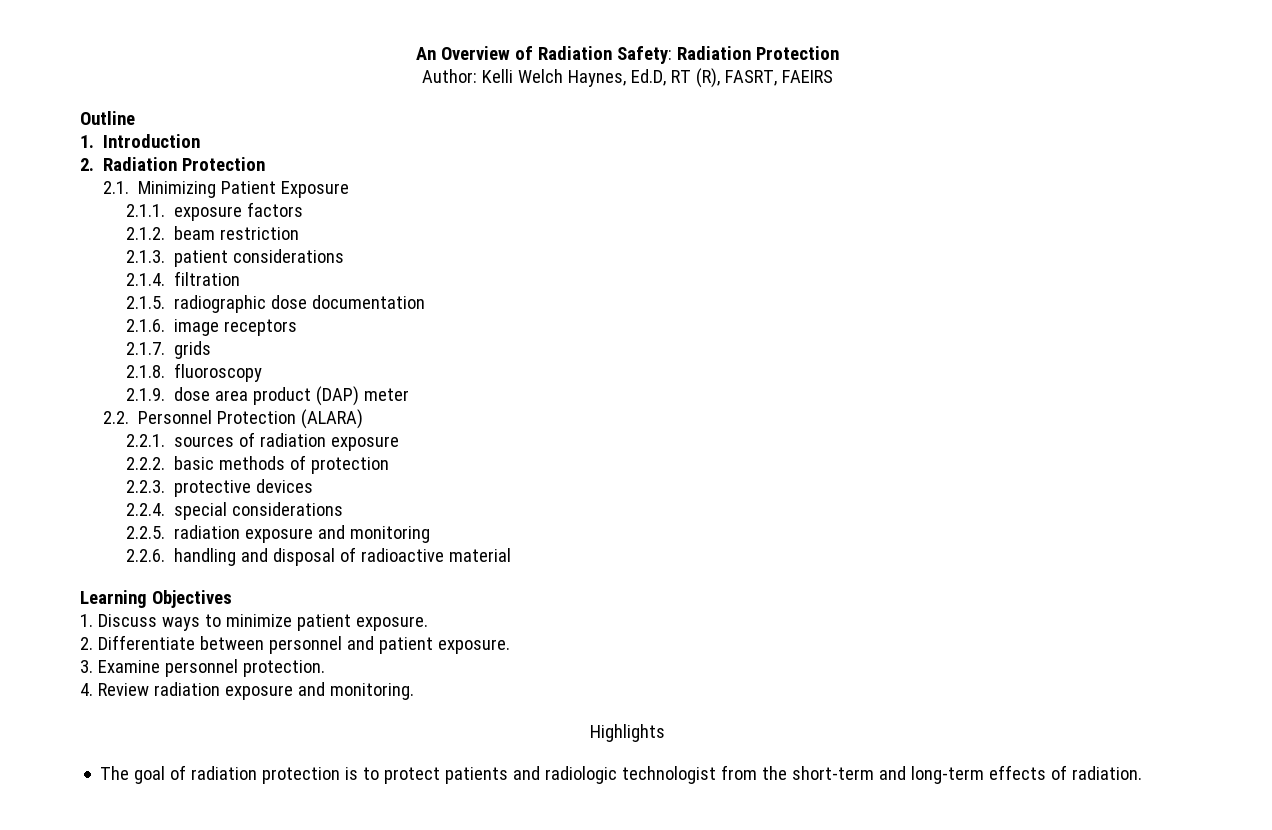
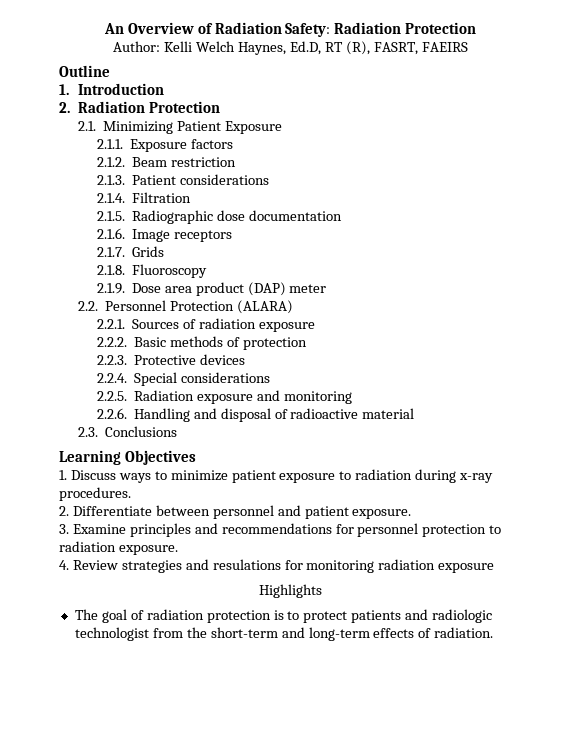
- 2.1.1. exposure factors
+ 2.1.1. Exposure factors
- 2.1.2. beam restriction
+ 2.1.2. Beam restriction
- 2.1.3. patient considerations
+ 2.1.3. Patient considerations
- 2.1.4. filtration
+ 2.1.4. Filtration
- 2.1.5. radiographic dose documentation
+ 2.1.5. Radiographic dose documentation
- 2.1.6. image receptors
+ 2.1.6. Image receptors
- 2.1.7. grids
+ 2.1.7. Grids
- 2.1.8. fluoroscopy
+ 2.1.8. Fluoroscopy
- 2.1.9. dose area product (DAP) meter
+ 2.1.9. Dose area product (DAP) meter
- 2.2.1. sources of radiation exposure
+ 2.2.1. Sources of radiation exposure
- 2.2.2. basic methods of protection
+ 2.2.2. Basic methods of protection
- 2.2.3. protective devices
+ 2.2.3. Protective devices
- 2.2.4. special considerations
+ 2.2.4. Special considerations
- 2.2.5. radiation exposure and monitoring
+ 2.2.5. Radiation exposure and monitoring
- 2.2.6. handling and disposal of radioactive material
+ 2.2.6. Handling and disposal of radioactive material
+ 2.3. Conclusions
- 1. Discuss ways to minimize patient exposure.
+ 1. Discuss ways to minimize patient exposure to radiation during x-ray procedures.
- 3. Examine personnel protection.
- 4. Review radiation exposure and monitoring.
+ 3. Examine principles and recommendations for personnel protection to radiation exposure.
+ 4. Review strategies and resulations for monitoring radiation exposure

